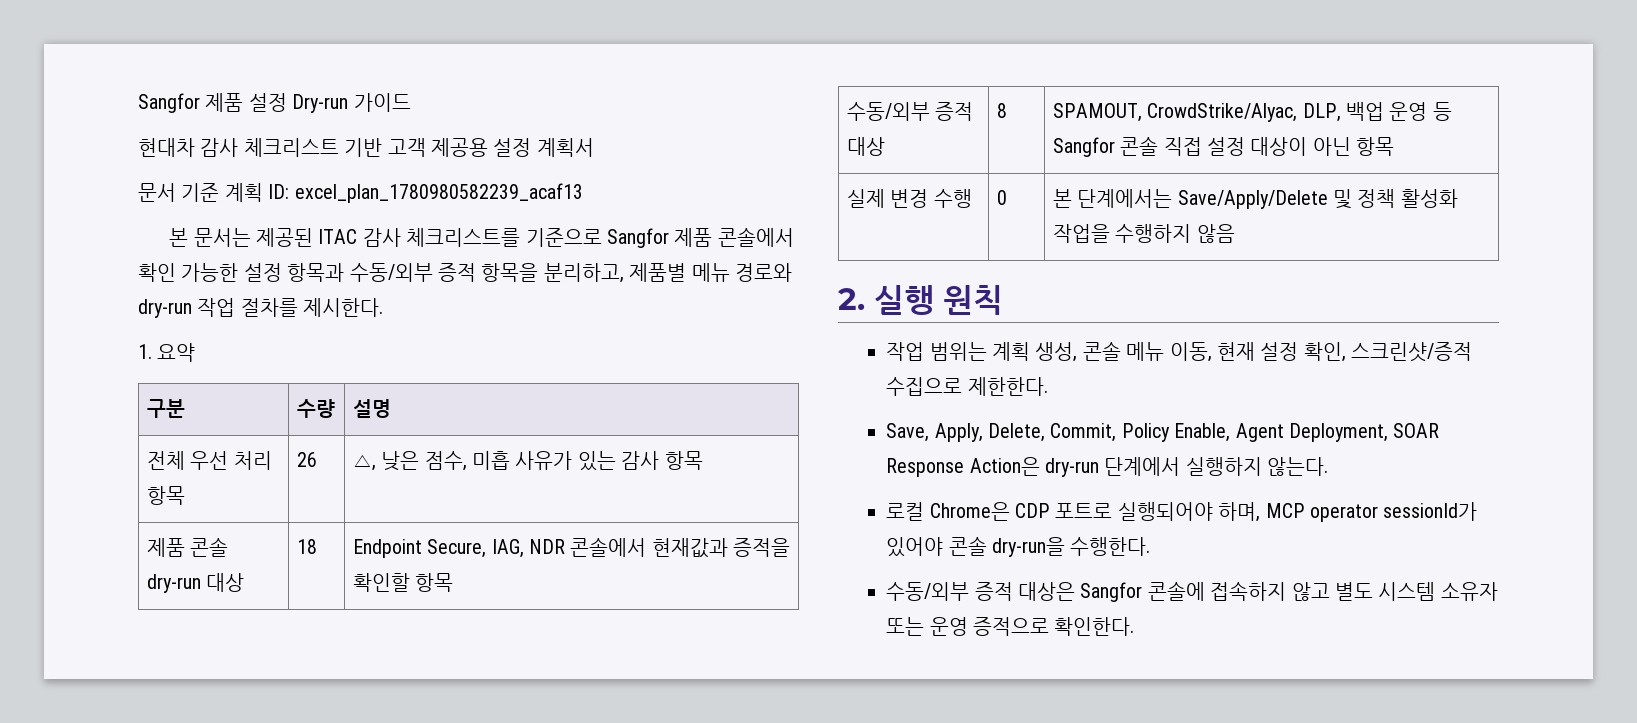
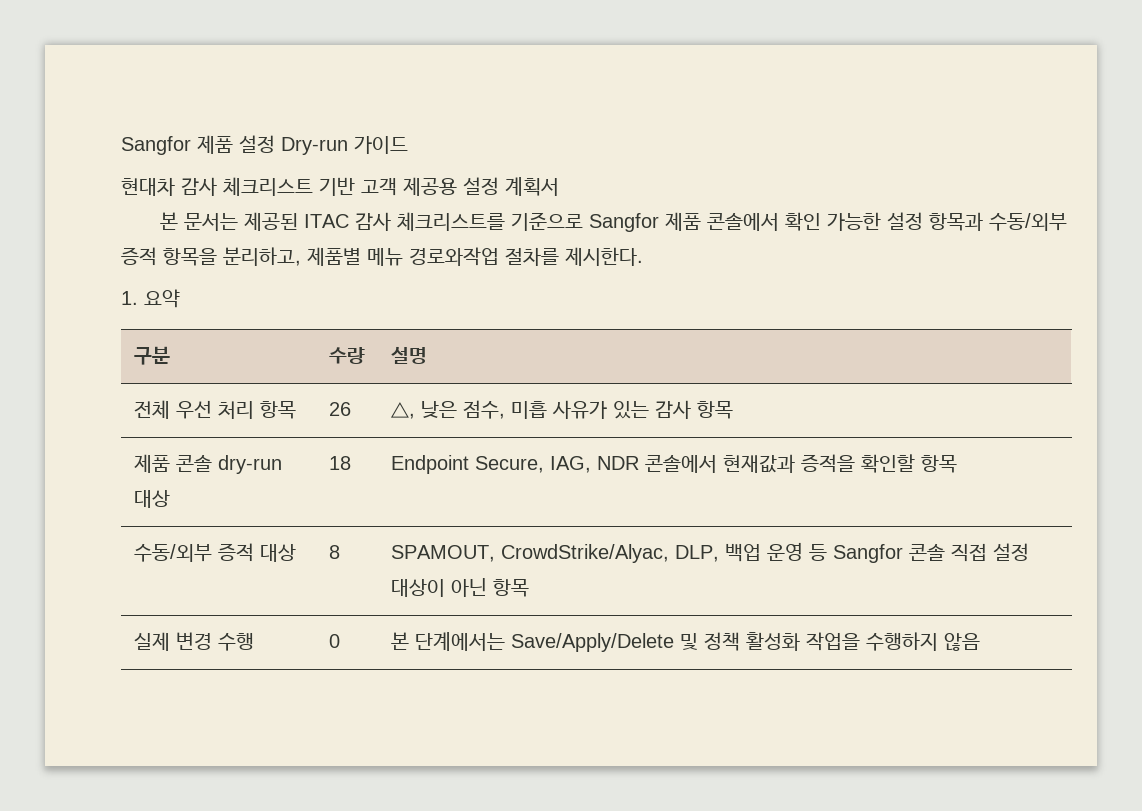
- 문서 기준 계획 ID: excel_plan_1780980582239_acaf13
- 본 문서는 제공된 ITAC 감사 체크리스트를 기준으로 Sangfor 제품 콘솔에서 확인 가능한 설정 항목과 수동/외부 증적 항목을 분리하고, 제품별 메뉴 경로와 dry-run 작업 절차를 제시한다.
+ 본 문서는 제공된 ITAC 감사 체크리스트를 기준으로 Sangfor 제품 콘솔에서 확인 가능한 설정 항목과 수동/외부 증적 항목을 분리하고, 제품별 메뉴 경로와작업 절차를 제시한다.
- 2. 실행 원칙
- 작업 범위는 계획 생성, 콘솔 메뉴 이동, 현재 설정 확인, 스크린샷/증적 수집으로 제한한다.
- Save, Apply, Delete, Commit, Policy Enable, Agent Deployment, SOAR Response Action은 dry-run 단계에서 실행하지 않는다.
- 로컬 Chrome은 CDP 포트로 실행되어야 하며, MCP operator sessionId가 있어야 콘솔 dry-run을 수행한다.
- 수동/외부 증적 대상은 Sangfor 콘솔에 접속하지 않고 별도 시스템 소유자 또는 운영 증적으로 확인한다.

